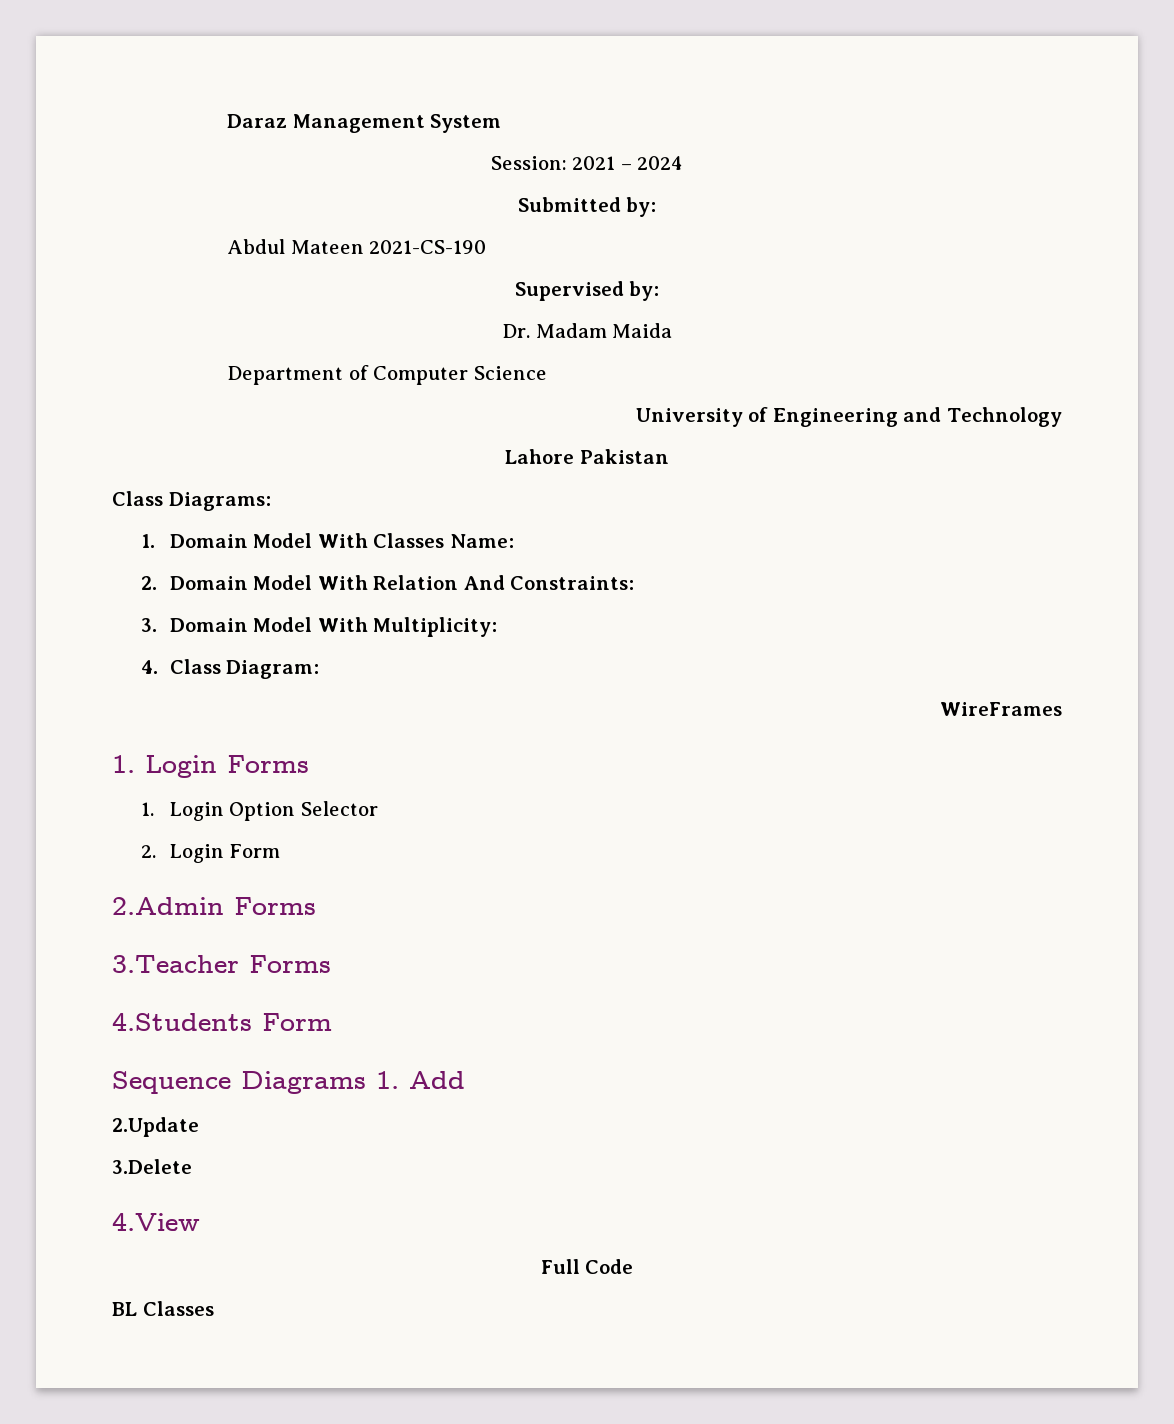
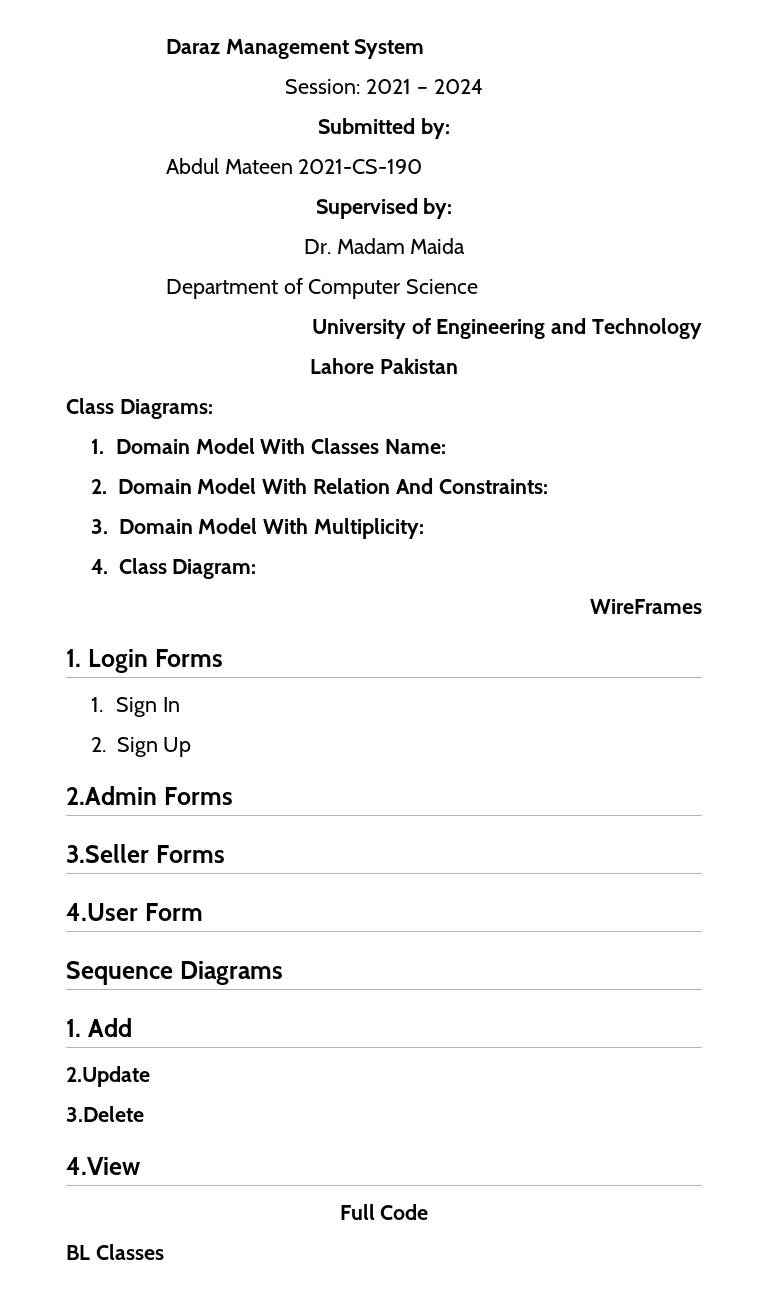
- 1. Login Option Selector
- 2. Login Form
+ 1. Sign In
+ 2. Sign Up
- 3.Teacher Forms
- 4.Students Form
+ 3.Seller Forms
+ 4.User Form
- Sequence Diagrams 1. Add
+ Sequence Diagrams
+ 1. Add

